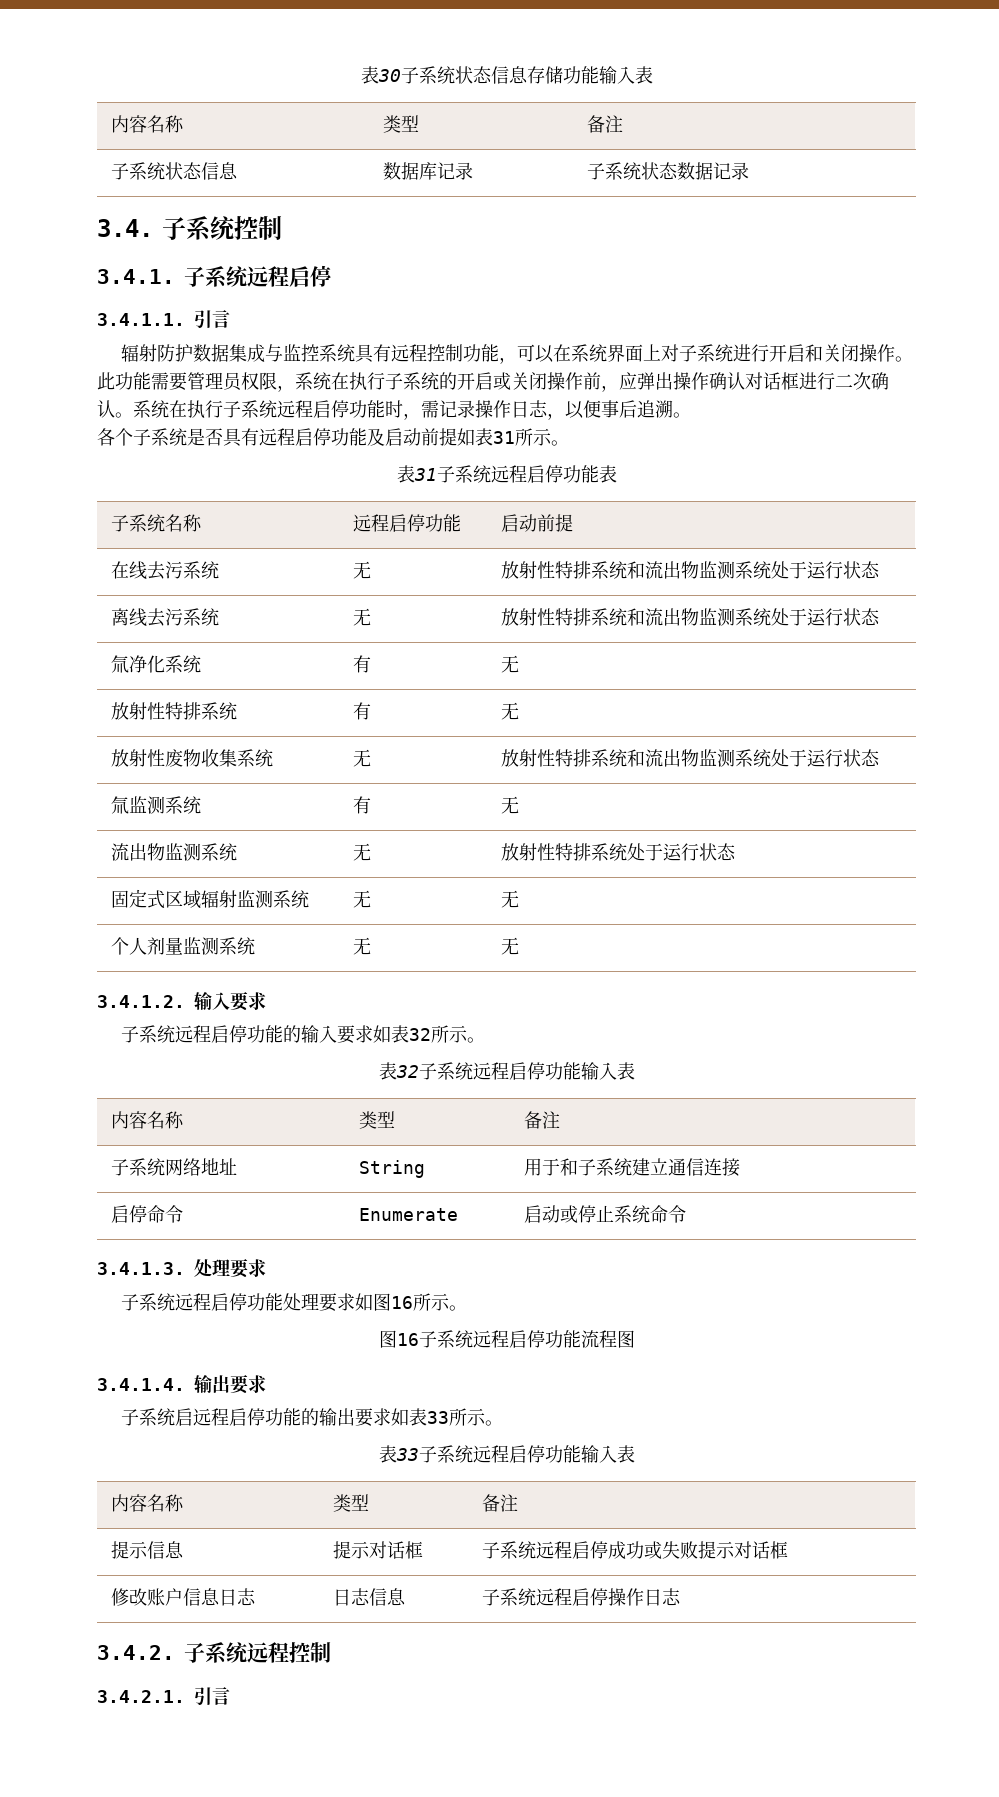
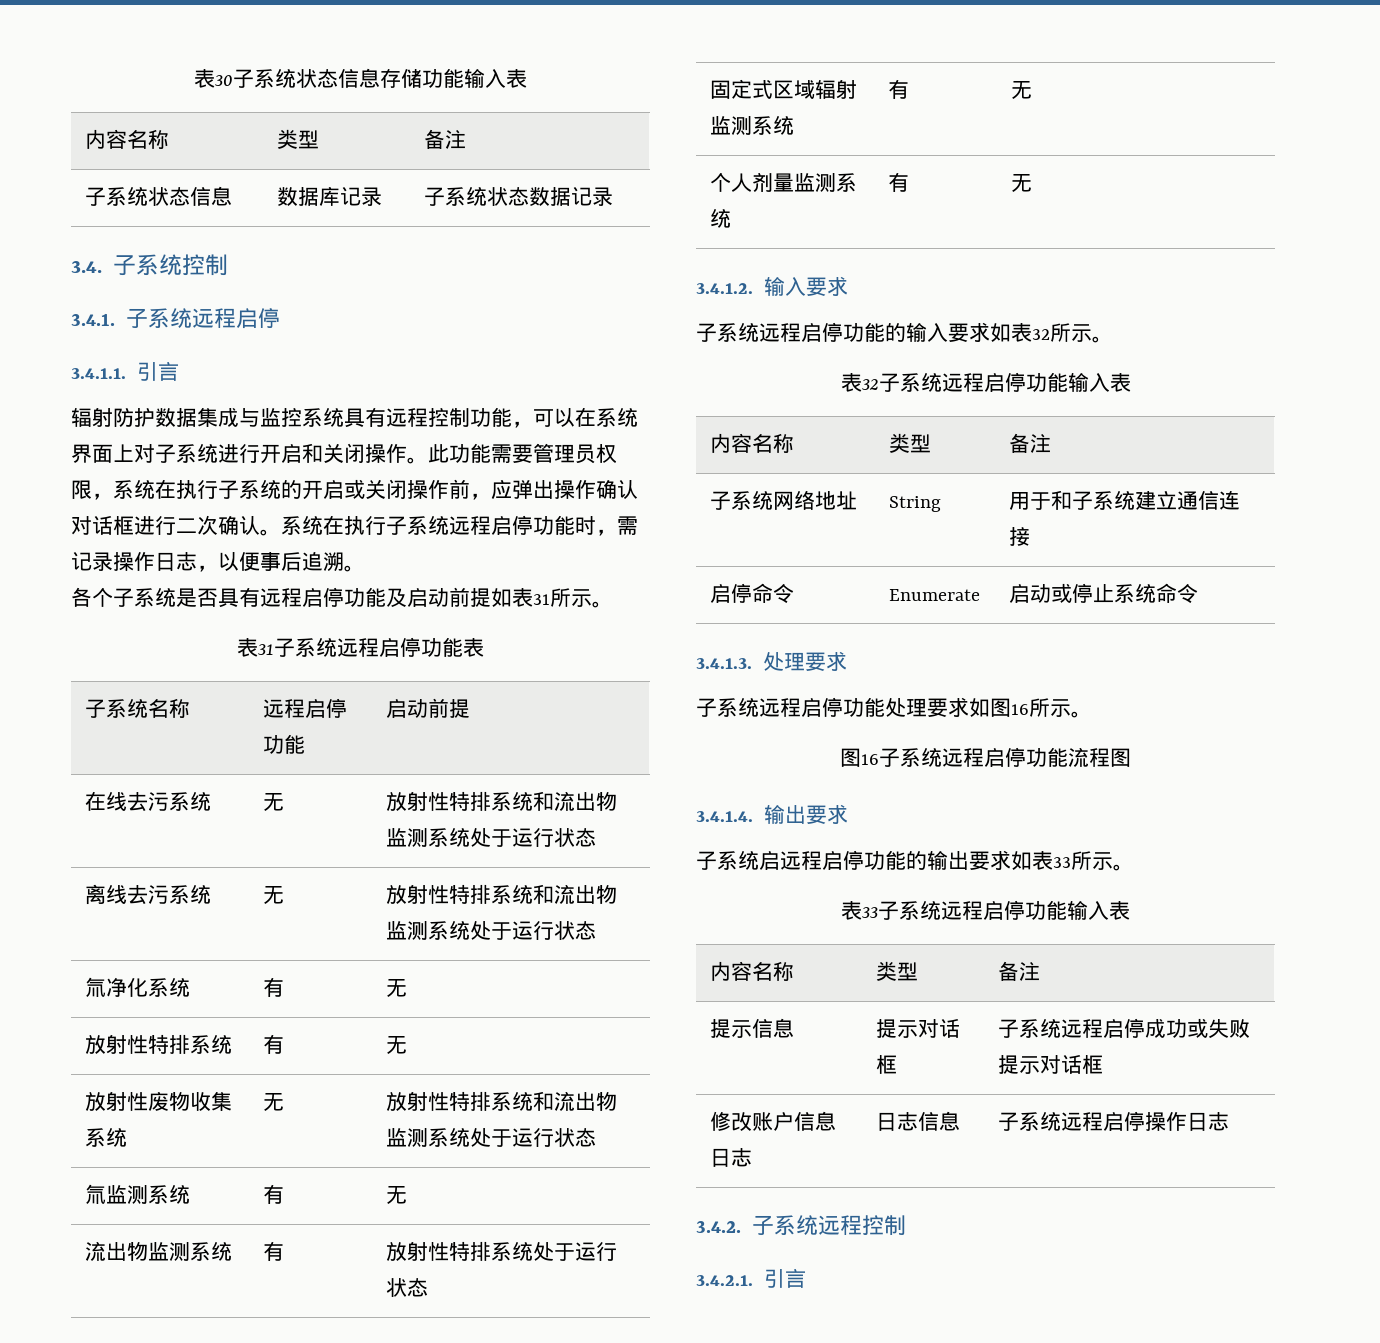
- 流出物监测系统 | 无 | 放射性特排系统处于运行状态
+ 流出物监测系统 | 有 | 放射性特排系统处于运行状态
- 固定式区域辐射监测系统 | 无 | 无
+ 固定式区域辐射监测系统 | 有 | 无
- 个人剂量监测系统 | 无 | 无
+ 个人剂量监测系统 | 有 | 无

